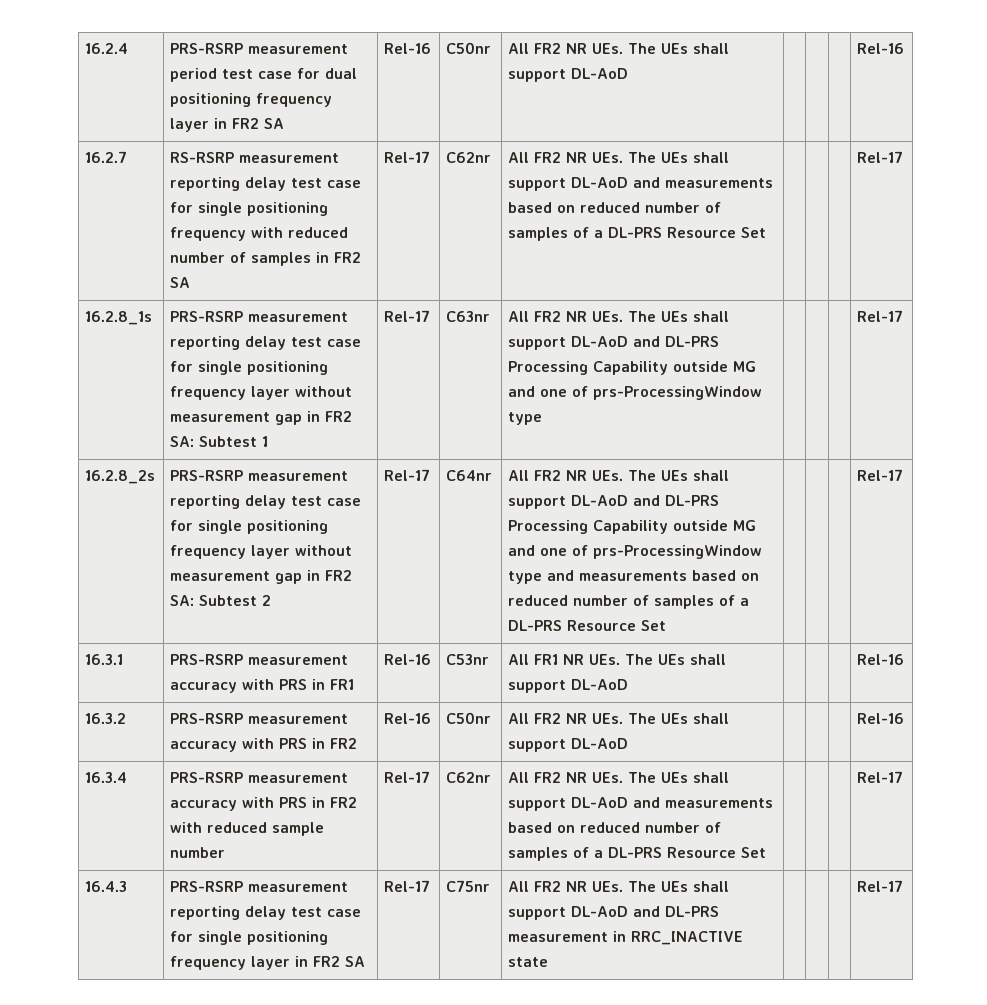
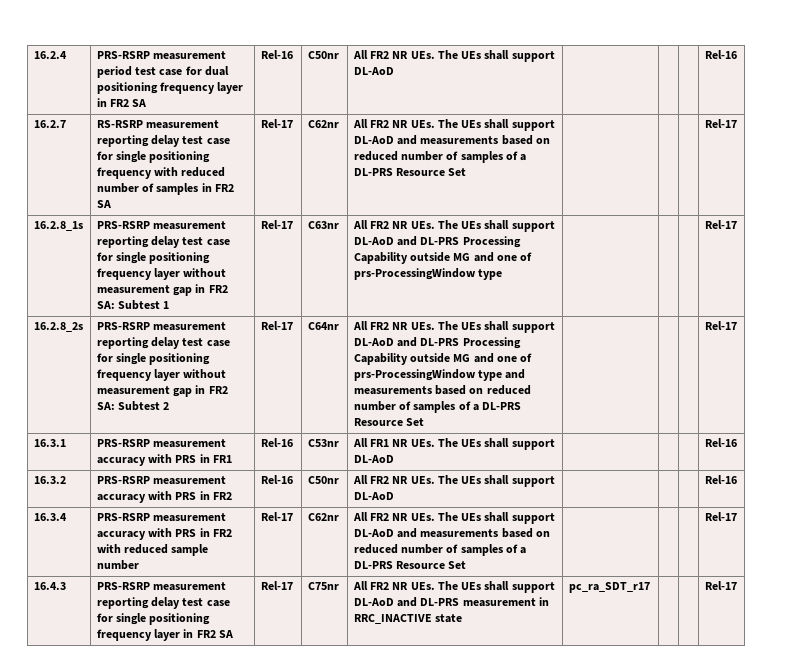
- 16.4.3 | PRS-RSRP measurement reporting delay test case for single positioning frequency layer in FR2 SA | Rel-17 | C75nr | All FR2 NR UEs. The UEs shall support DL-AoD and DL-PRS measurement in RRC_INACTIVE state | | | | Rel-17
+ 16.4.3 | PRS-RSRP measurement reporting delay test case for single positioning frequency layer in FR2 SA | Rel-17 | C75nr | All FR2 NR UEs. The UEs shall support DL-AoD and DL-PRS measurement in RRC_INACTIVE state | pc_ra_SDT_r17 | | | Rel-17

